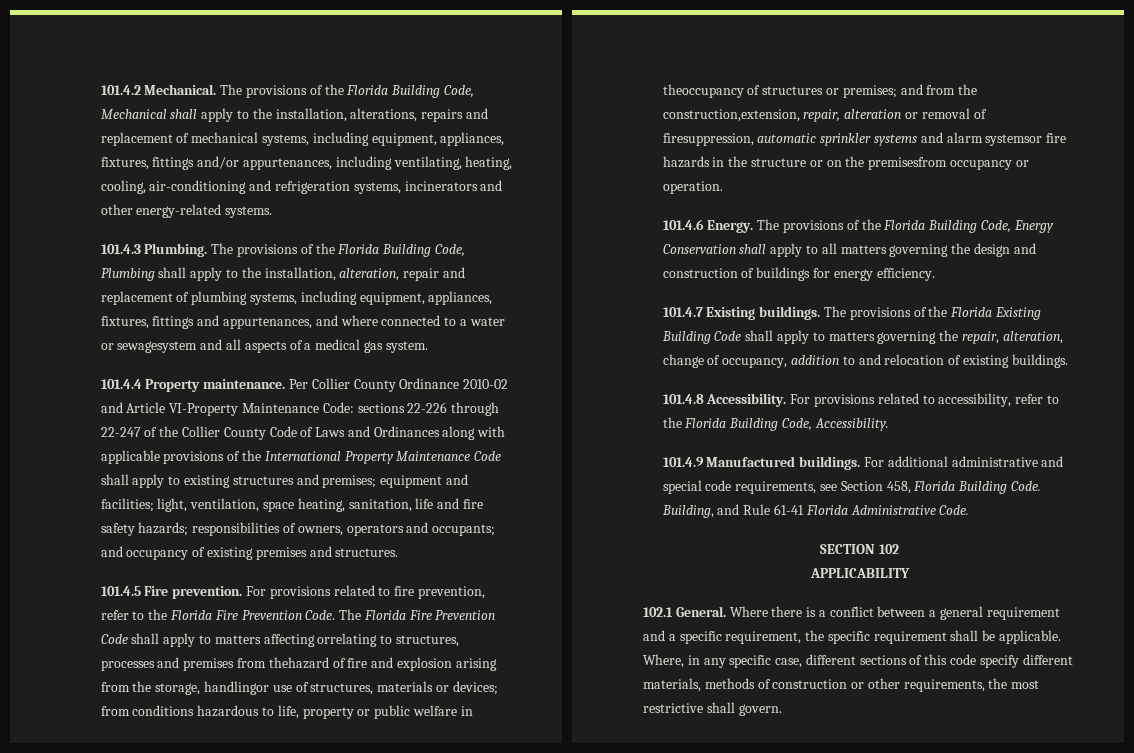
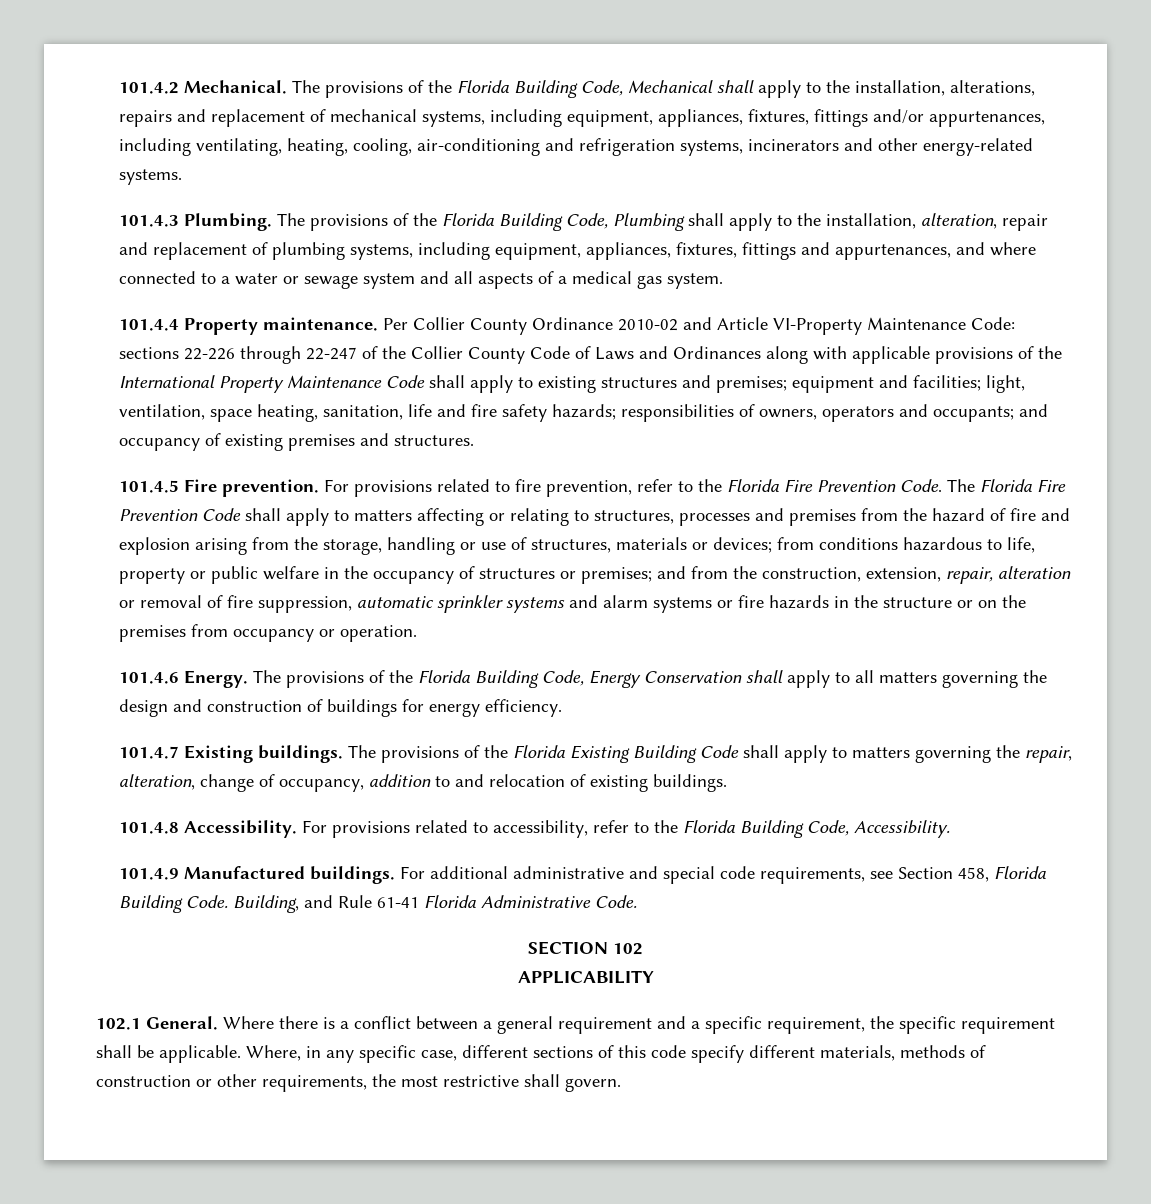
- The provisions of the Florida Building Code, Plumbing shall apply to the installation, alteration, repair and replacement of plumbing systems, including equipment, appliances, fixtures, fittings and appurtenances, and where connected to a water or sewagesystem and all aspects of a medical gas system.
+ The provisions of the Florida Building Code, Plumbing shall apply to the installation, alteration, repair and replacement of plumbing systems, including equipment, appliances, fixtures, fittings and appurtenances, and where connected to a water or sewage system and all aspects of a medical gas system.
- The Florida Fire Prevention Code shall apply to matters affecting orrelating to structures, processes and premises from thehazard of fire and explosion arising from the storage, handlingor use of structures, materials or devices;
+ The Florida Fire Prevention Code shall apply to matters affecting or relating to structures, processes and premises from the hazard of fire and explosion arising from the storage, handling or use of structures, materials or devices;
- from conditions hazardous to life, property or public welfare in theoccupancy of structures or premises;
+ from conditions hazardous to life, property or public welfare in the occupancy of structures or premises;
- and from the construction,extension, repair, alteration or removal of firesuppression, automatic sprinkler systems and alarm systemsor fire hazards in the structure or on the premisesfrom occupancy or operation.
+ and from the construction, extension, repair, alteration or removal of fire suppression, automatic sprinkler systems and alarm systems or fire hazards in the structure or on the premises from occupancy or operation.

